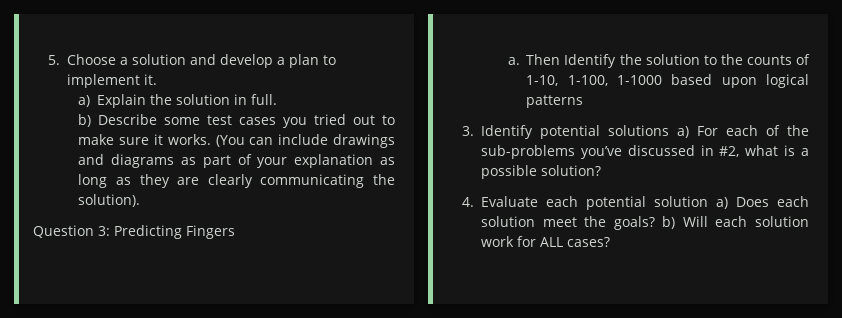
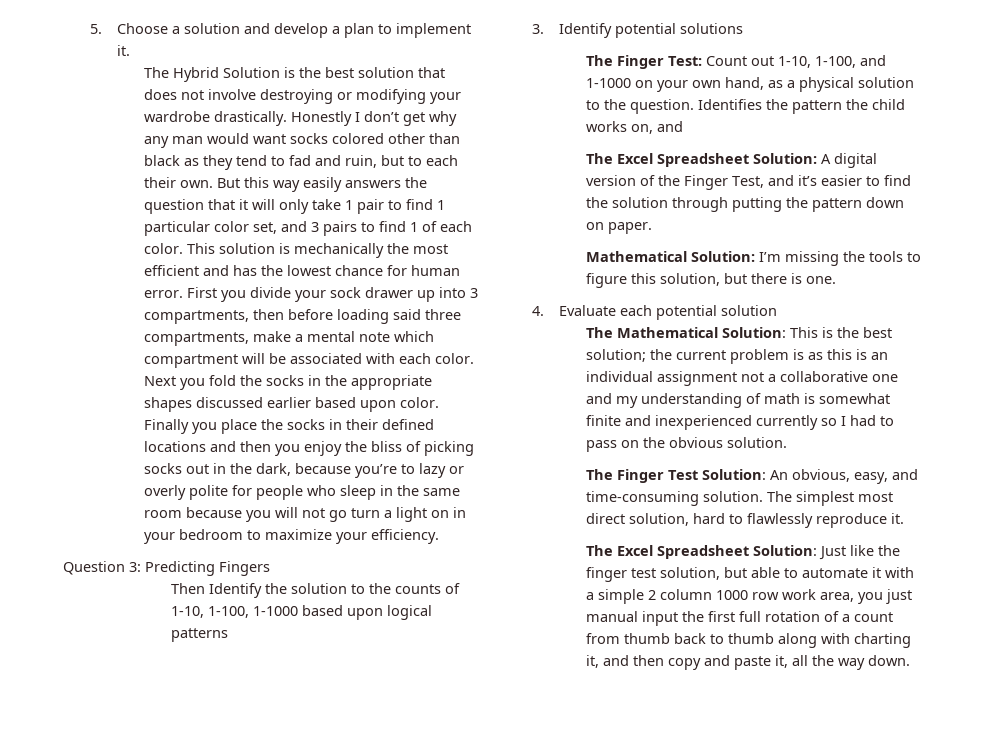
- a) Explain the solution in full.
- b) Describe some test cases you tried out to make sure it works. (You can include drawings and diagrams as part of your explanation as long as they are clearly communicating the solution).
+ The Hybrid Solution is the best solution that does not involve destroying or modifying your wardrobe drastically. Honestly I don’t get why any man would want socks colored other than black as they tend to fad and ruin, but to each their own. But this way easily answers the question that it will only take 1 pair to find 1 particular color set, and 3 pairs to find 1 of each color. This solution is mechanically the most efficient and has the lowest chance for human error. First you divide your sock drawer up into 3 compartments, then before loading said three compartments, make a mental note which compartment will be associated with each color. Next you fold the socks in the appropriate shapes discussed earlier based upon color. Finally you place the socks in their defined locations and then you enjoy the bliss of picking socks out in the dark, because you’re to lazy or overly polite for people who sleep in the same room because you will not go turn a light on in your bedroom to maximize your efficiency.
- a.
- 3. Identify potential solutions a) For each of the sub-problems you’ve discussed in #2, what is a possible solution?
+ 3. Identify potential solutions
+ The Finger Test: Count out 1-10, 1-100, and 1-1000 on your own hand, as a physical solution to the question. Identifies the pattern the child works on, and
+ The Excel Spreadsheet Solution: A digital version of the Finger Test, and it’s easier to find the solution through putting the pattern down on paper.
+ Mathematical Solution: I’m missing the tools to figure this solution, but there is one.
- 4. Evaluate each potential solution a) Does each solution meet the goals? b) Will each solution work for ALL cases?
+ 4. Evaluate each potential solution
+ The Mathematical Solution: This is the best solution; the current problem is as this is an individual assignment not a collaborative one and my understanding of math is somewhat finite and inexperienced currently so I had to pass on the obvious solution.
+ The Finger Test Solution: An obvious, easy, and time-consuming solution. The simplest most direct solution, hard to flawlessly reproduce it.
+ The Excel Spreadsheet Solution: Just like the finger test solution, but able to automate it with a simple 2 column 1000 row work area, you just manual input the first full rotation of a count from thumb back to thumb along with charting it, and then copy and paste it, all the way down.

